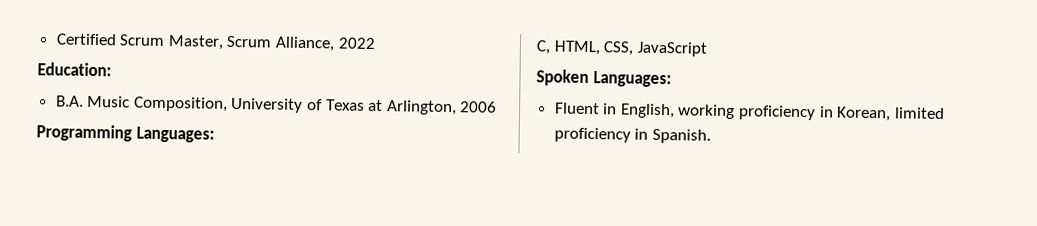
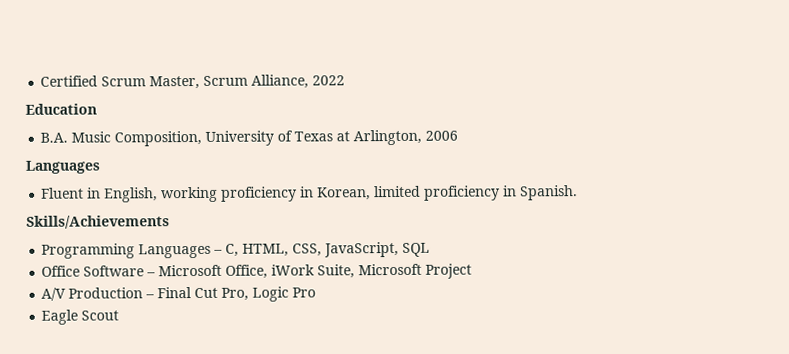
- Education:
+ Education
  B.A. Music Composition, University of Texas at Arlington, 2006
- Programming Languages:
- C, HTML, CSS, JavaScript
- Spoken Languages:
+ Languages
+ Skills/Achievements
+ Programming Languages – C, HTML, CSS, JavaScript, SQL
+ Office Software – Microsoft Office, iWork Suite, Microsoft Project
+ A/V Production – Final Cut Pro, Logic Pro
+ Eagle Scout

